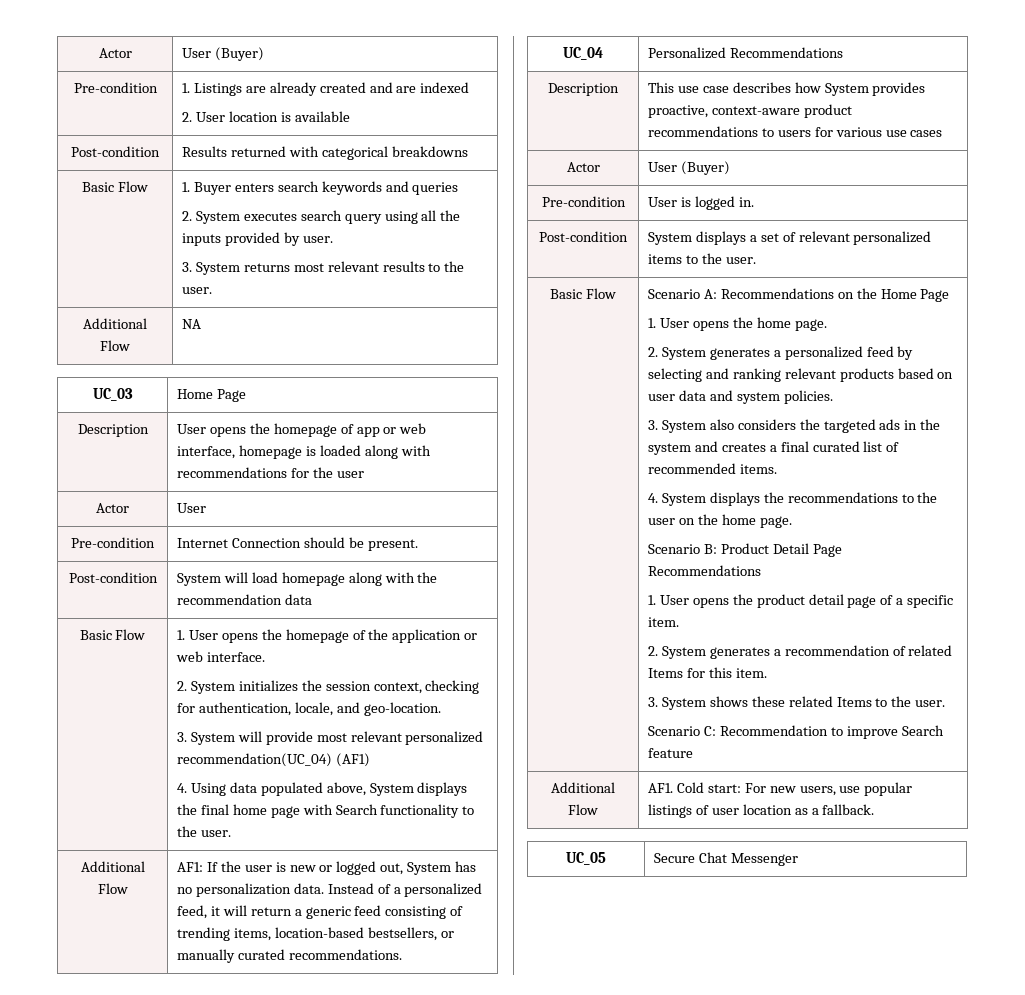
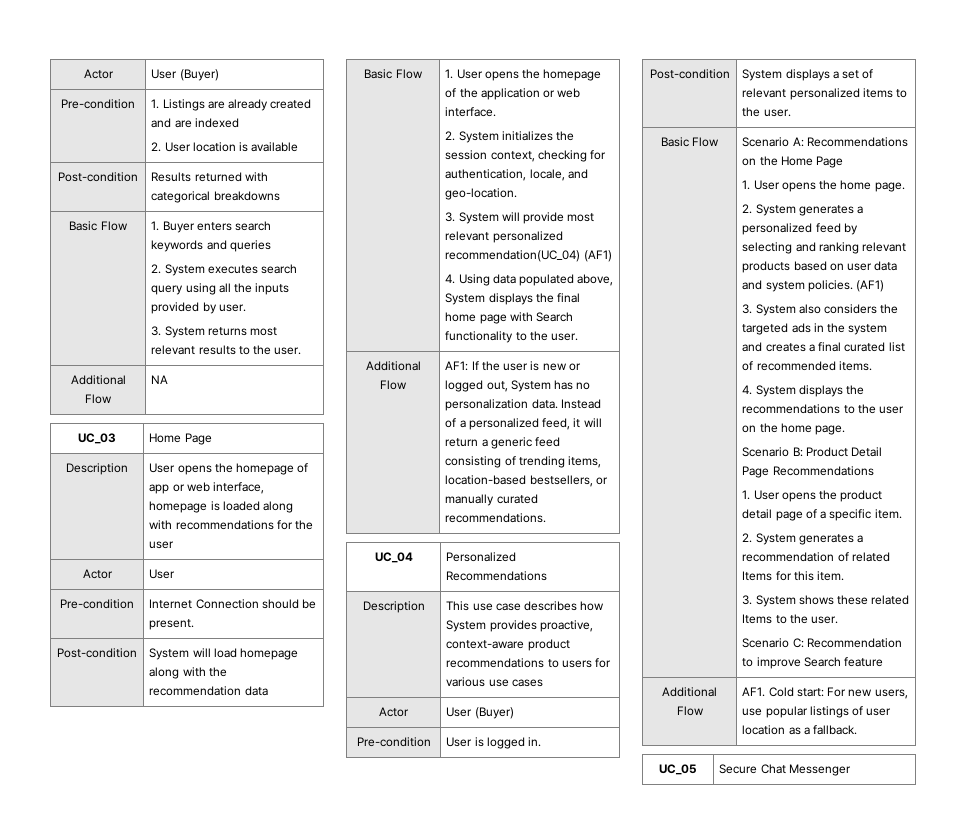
- 2. System generates a personalized feed by selecting and ranking relevant products based on user data and system policies.
+ 2. System generates a personalized feed by selecting and ranking relevant products based on user data and system policies. (AF1)

